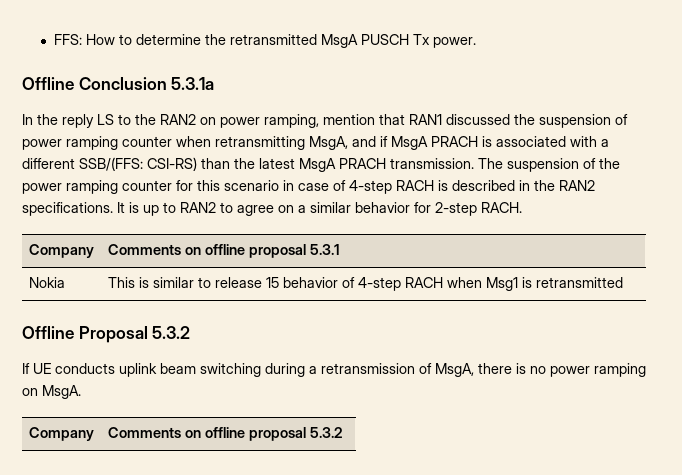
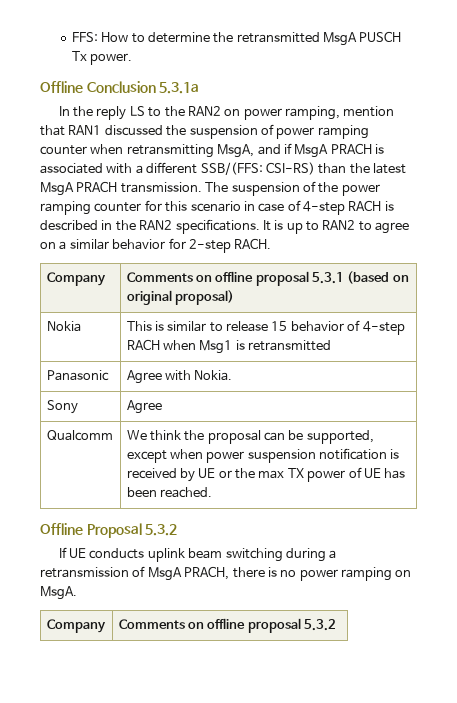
- Company | Comments on offline proposal 5.3.1
+ Company | Comments on offline proposal 5.3.1 (based on original proposal)
+ Panasonic | Agree with Nokia.
+ Sony | Agree
+ Qualcomm | We think the proposal can be supported, except when power suspension notification is received by UE or the max TX power of UE has been reached.
- If UE conducts uplink beam switching during a retransmission of MsgA, there is no power ramping on MsgA.
+ If UE conducts uplink beam switching during a retransmission of MsgA PRACH, there is no power ramping on MsgA.

